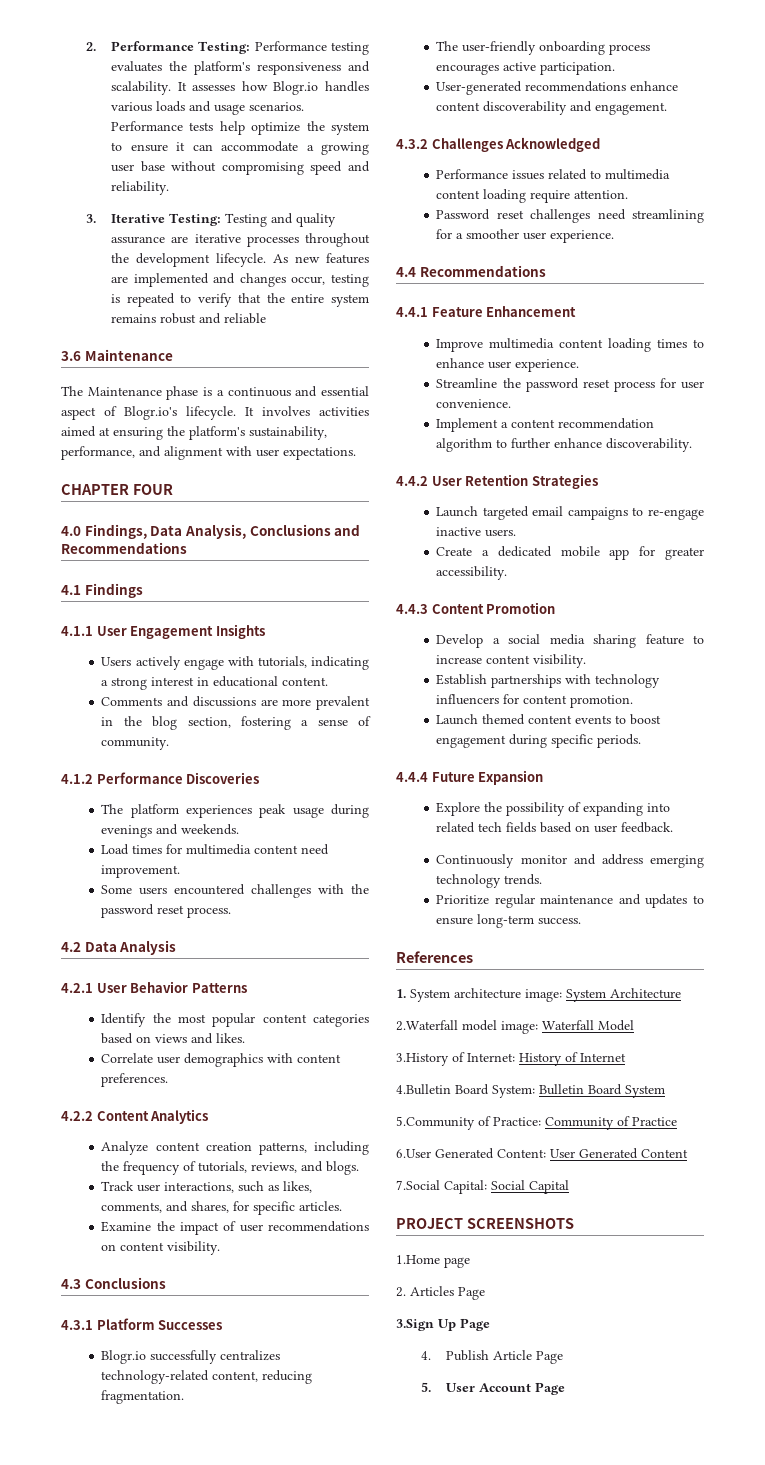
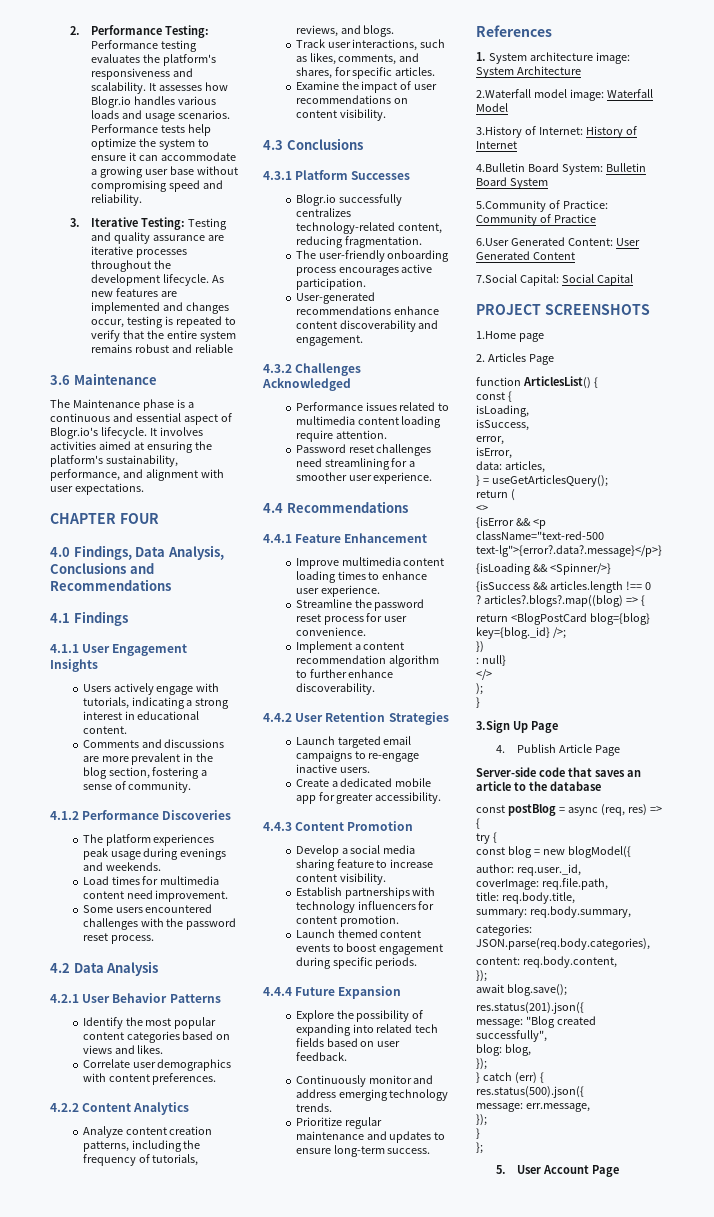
+ function ArticlesList() {
+ const {
+ isLoading,
+ isSuccess,
+ error,
+ isError,
+ data: articles,
+ } = useGetArticlesQuery();
+ return (
+ <>
+ {isError && <p className="text-red-500 text-lg">{error?.data?.message}</p>}
+ {isLoading && <Spinner/>}
+ {isSuccess && articles.length !== 0
+ ? articles?.blogs?.map((blog) => {
+ return <BlogPostCard blog={blog} key={blog._id} />;
+ })
+ : null}
+ </>
+ );
+ }
+ Server-side code that saves an article to the database
+ const postBlog = async (req, res) => {
+ try {
+ const blog = new blogModel({
+ author: req.user._id,
+ coverImage: req.file.path,
+ title: req.body.title,
+ summary: req.body.summary,
+ categories: JSON.parse(req.body.categories),
+ content: req.body.content,
+ });
+ await blog.save();
+ res.status(201).json({
+ message: "Blog created successfully",
+ blog: blog,
+ });
+ } catch (err) {
+ res.status(500).json({
+ message: err.message,
+ });
+ }
+ };

